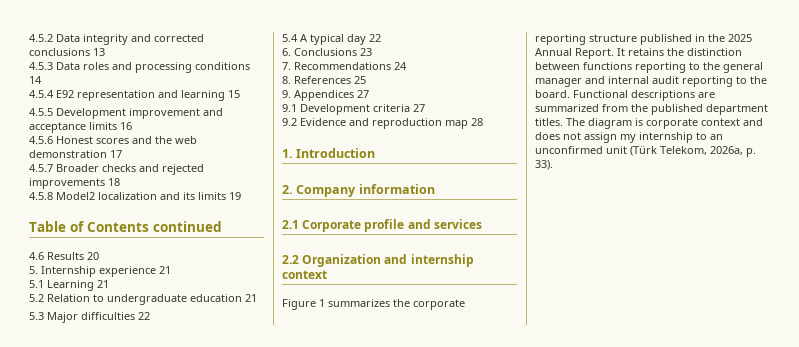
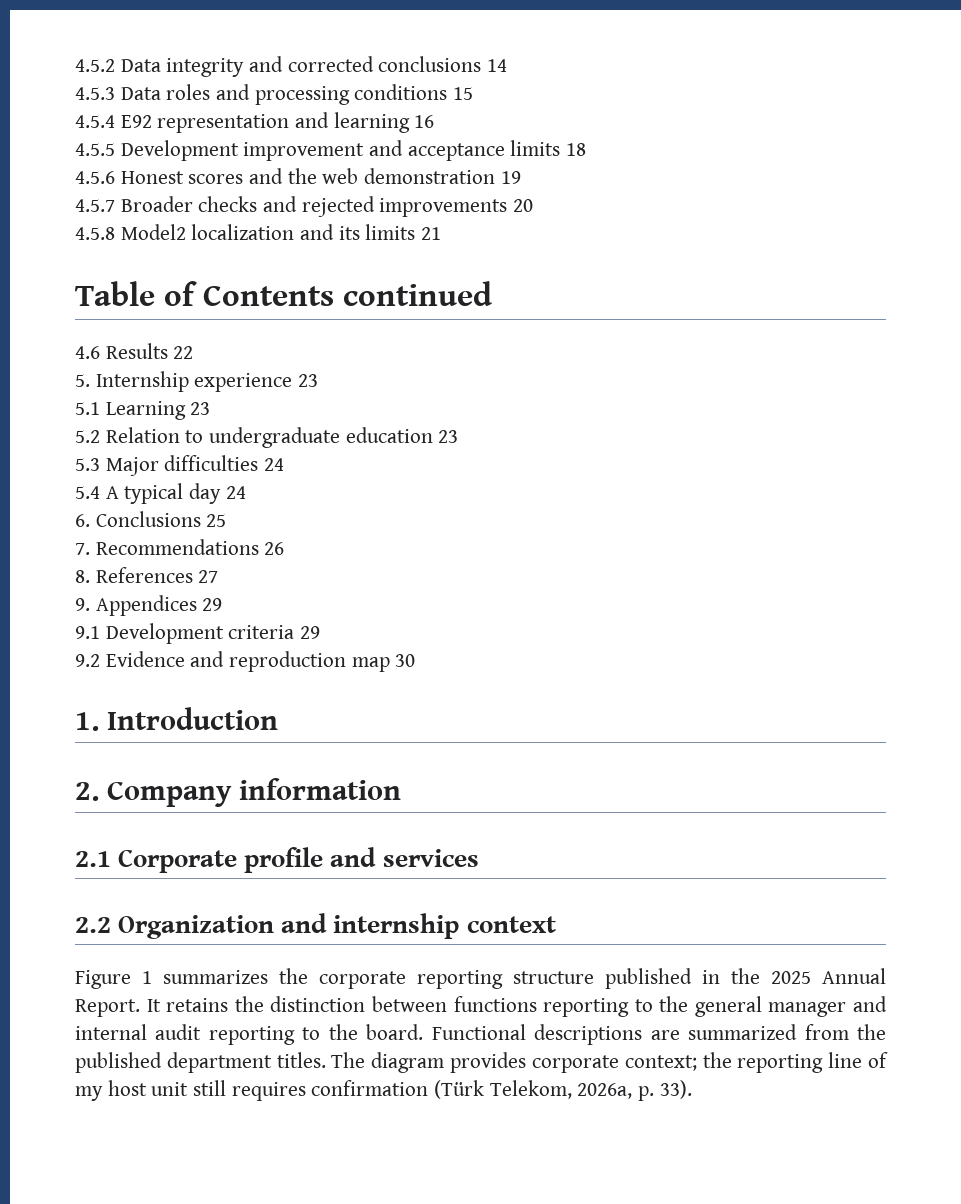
- 4.5.2 Data integrity and corrected conclusions 13
+ 4.5.2 Data integrity and corrected conclusions 14
- 4.5.3 Data roles and processing conditions 14
+ 4.5.3 Data roles and processing conditions 15
- 4.5.4 E92 representation and learning 15
+ 4.5.4 E92 representation and learning 16
- 4.5.5 Development improvement and acceptance limits 16
+ 4.5.5 Development improvement and acceptance limits 18
- 4.5.6 Honest scores and the web demonstration 17
+ 4.5.6 Honest scores and the web demonstration 19
- 4.5.7 Broader checks and rejected improvements 18
+ 4.5.7 Broader checks and rejected improvements 20
- 4.5.8 Model2 localization and its limits 19
+ 4.5.8 Model2 localization and its limits 21
- 4.6 Results 20
+ 4.6 Results 22
- 5. Internship experience 21
+ 5. Internship experience 23
- 5.1 Learning 21
+ 5.1 Learning 23
- 5.2 Relation to undergraduate education 21
+ 5.2 Relation to undergraduate education 23
- 5.3 Major difficulties 22
+ 5.3 Major difficulties 24
- 5.4 A typical day 22
+ 5.4 A typical day 24
- 6. Conclusions 23
+ 6. Conclusions 25
- 7. Recommendations 24
+ 7. Recommendations 26
- 8. References 25
+ 8. References 27
- 9. Appendices 27
+ 9. Appendices 29
- 9.1 Development criteria 27
+ 9.1 Development criteria 29
- 9.2 Evidence and reproduction map 28
+ 9.2 Evidence and reproduction map 30
- The diagram is corporate context and does not assign my internship to an unconfirmed unit (Türk Telekom, 2026a, p. 33).
+ The diagram provides corporate context; the reporting line of my host unit still requires confirmation (Türk Telekom, 2026a, p. 33).

